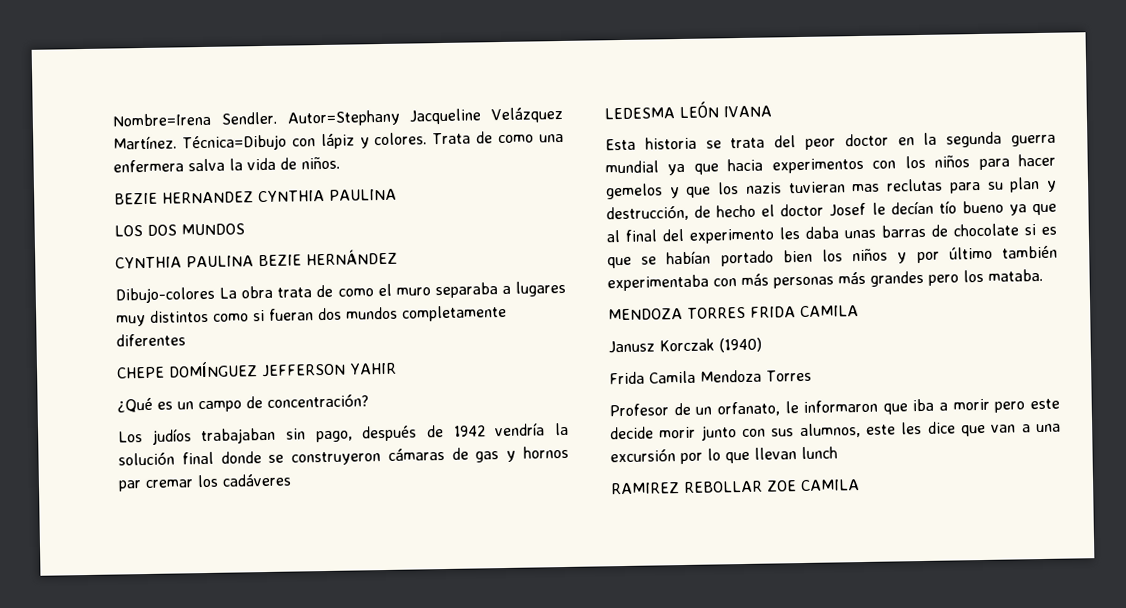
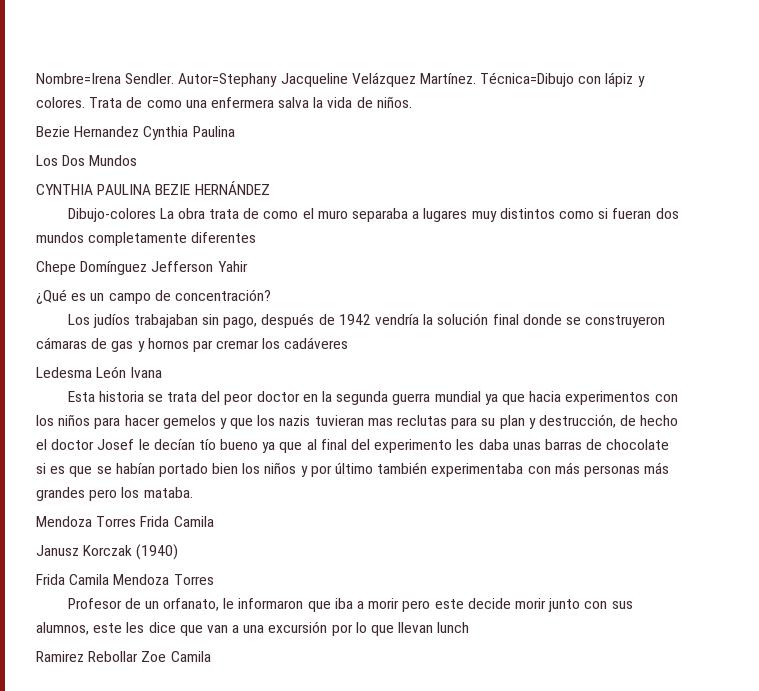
- BEZIE HERNANDEZ CYNTHIA PAULINA
- LOS DOS MUNDOS
+ Bezie Hernandez Cynthia Paulina
+ Los Dos Mundos
- CHEPE DOMÍNGUEZ JEFFERSON YAHIR
+ Chepe Domínguez Jefferson Yahir
- LEDESMA LEÓN IVANA
+ Ledesma León Ivana
- MENDOZA TORRES FRIDA CAMILA
+ Mendoza Torres Frida Camila
- RAMIREZ REBOLLAR ZOE CAMILA
+ Ramirez Rebollar Zoe Camila

